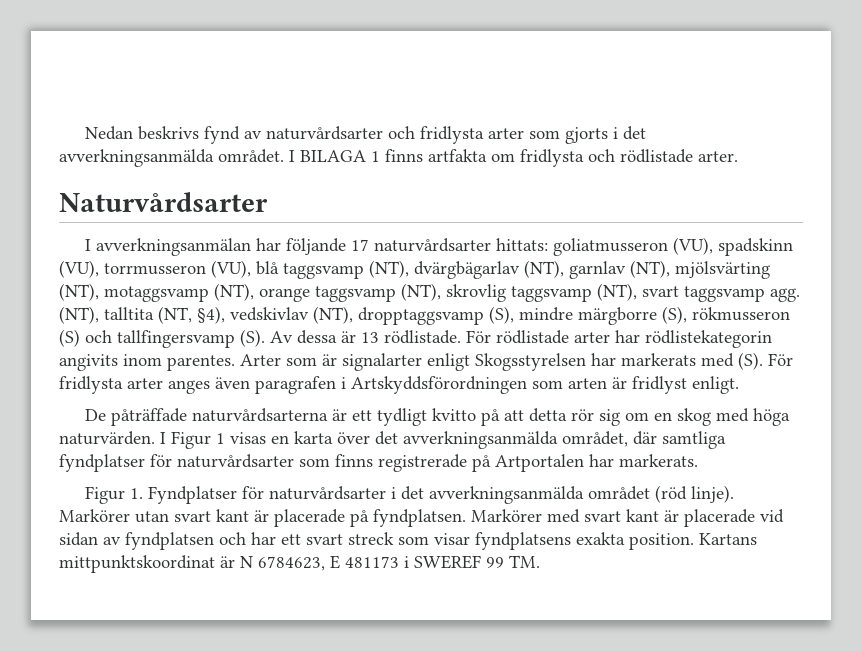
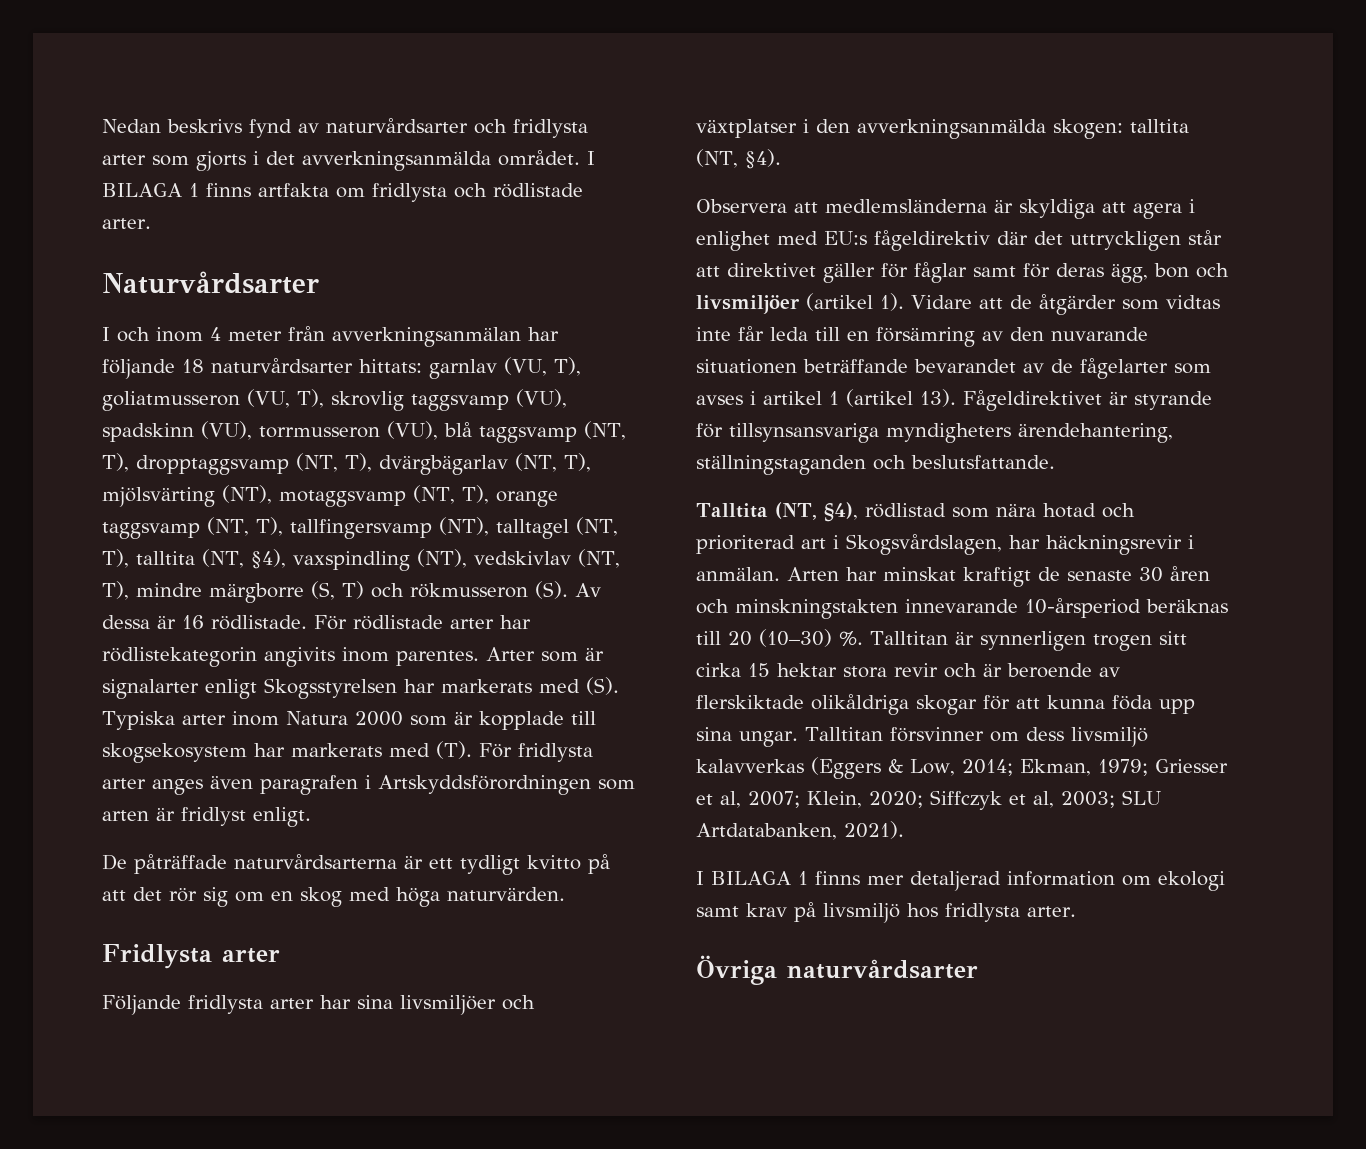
- I avverkningsanmälan har följande 17 naturvårdsarter hittats: goliatmusseron (VU), spadskinn (VU), torrmusseron (VU), blå taggsvamp (NT), dvärgbägarlav (NT), garnlav (NT), mjölsvärting (NT), motaggsvamp (NT), orange taggsvamp (NT), skrovlig taggsvamp (NT), svart taggsvamp agg. (NT), talltita (NT, §4), vedskivlav (NT), dropptaggsvamp (S), mindre märgborre (S), rökmusseron (S) och tallfingersvamp (S). Av dessa är 13 rödlistade.
+ I och inom 4 meter från avverkningsanmälan har följande 18 naturvårdsarter hittats: garnlav (VU, T), goliatmusseron (VU, T), skrovlig taggsvamp (VU), spadskinn (VU), torrmusseron (VU), blå taggsvamp (NT, T), dropptaggsvamp (NT, T), dvärgbägarlav (NT, T), mjölsvärting (NT), motaggsvamp (NT, T), orange taggsvamp (NT, T), tallfingersvamp (NT), talltagel (NT, T), talltita (NT, §4), vaxspindling (NT), vedskivlav (NT, T), mindre märgborre (S, T) och rökmusseron (S). Av dessa är 16 rödlistade.
- Arter som är signalarter enligt Skogsstyrelsen har markerats med (S). För fridlysta arter anges även paragrafen i Artskyddsförordningen som arten är fridlyst enligt.
+ Arter som är signalarter enligt Skogsstyrelsen har markerats med (S). Typiska arter inom Natura 2000 som är kopplade till skogsekosystem har markerats med (T). För fridlysta arter anges även paragrafen i Artskyddsförordningen som arten är fridlyst enligt.
- De påträffade naturvårdsarterna är ett tydligt kvitto på att detta rör sig om en skog med höga naturvärden. I Figur 1 visas en karta över det avverkningsanmälda området, där samtliga fyndplatser för naturvårdsarter som finns registrerade på Artportalen har markerats.
- Figur 1. Fyndplatser för naturvårdsarter i det avverkningsanmälda området (röd linje). Markörer utan svart kant är placerade på fyndplatsen. Markörer med svart kant är placerade vid sidan av fyndplatsen och har ett svart streck som visar fyndplatsens exakta position. Kartans mittpunktskoordinat är N 6784623, E 481173 i SWEREF 99 TM.
+ De påträffade naturvårdsarterna är ett tydligt kvitto på att det rör sig om en skog med höga naturvärden.
+ Fridlysta arter
+ Följande fridlysta arter har sina livsmiljöer och växtplatser i den avverkningsanmälda skogen: talltita (NT, §4).
+ Observera att medlemsländerna är skyldiga att agera i enlighet med EU:s fågeldirektiv där det uttryckligen står att direktivet gäller för fåglar samt för deras ägg, bon och livsmiljöer (artikel 1). Vidare att de åtgärder som vidtas inte får leda till en försämring av den nuvarande situationen beträffande bevarandet av de fågelarter som avses i artikel 1 (artikel 13). Fågeldirektivet är styrande för tillsynsansvariga myndigheters ärendehantering, ställningstaganden och beslutsfattande.
+ Talltita (NT, §4), rödlistad som nära hotad och prioriterad art i Skogsvårdslagen, har häckningsrevir i anmälan. Arten har minskat kraftigt de senaste 30 åren och minskningstakten innevarande 10-årsperiod beräknas till 20 (10–30) %. Talltitan är synnerligen trogen sitt cirka 15 hektar stora revir och är beroende av flerskiktade olikåldriga skogar för att kunna föda upp sina ungar. Talltitan försvinner om dess livsmiljö kalavverkas (Eggers & Low, 2014; Ekman, 1979; Griesser et al, 2007; Klein, 2020; Siffczyk et al, 2003; SLU Artdatabanken, 2021).
+ I BILAGA 1 finns mer detaljerad information om ekologi samt krav på livsmiljö hos fridlysta arter.
+ Övriga naturvårdsarter

